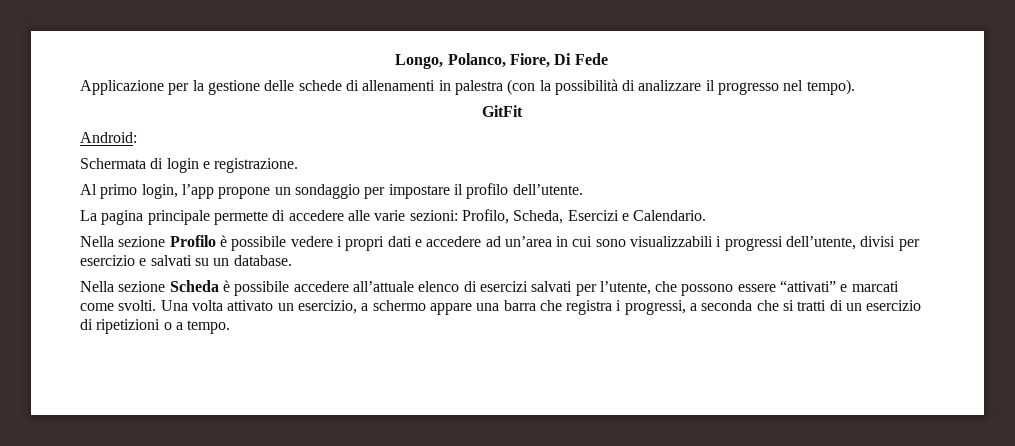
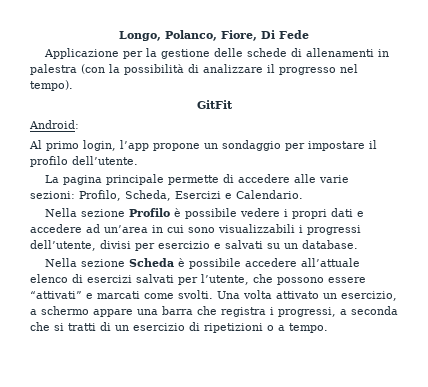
- Schermata di login e registrazione.

